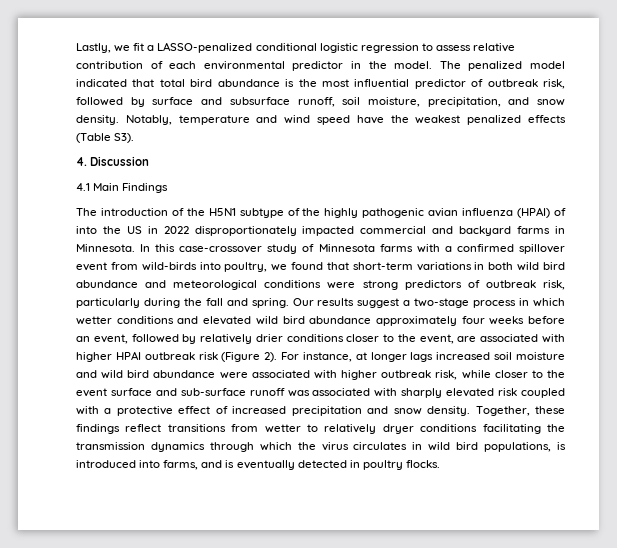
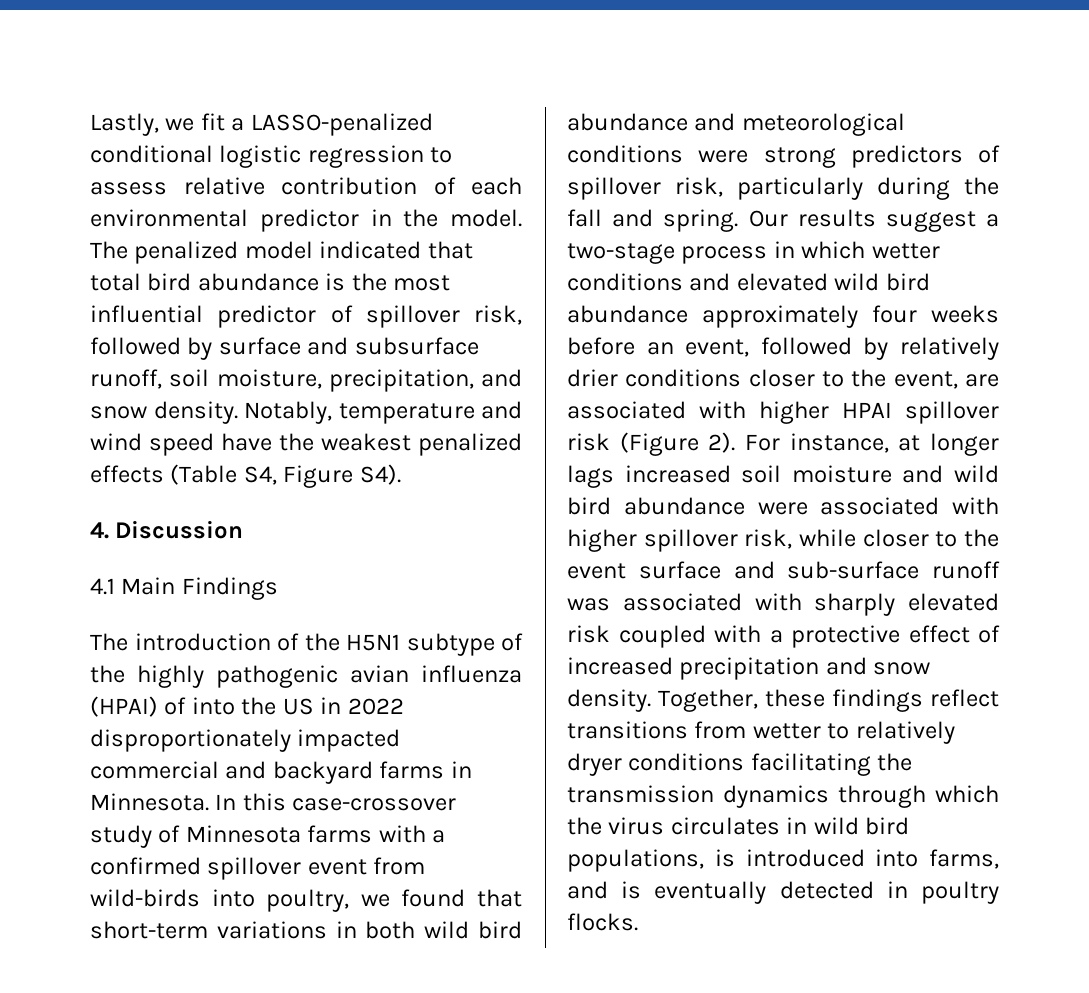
- The penalized model indicated that total bird abundance is the most influential predictor of outbreak risk, followed by surface and subsurface runoff, soil moisture, precipitation, and snow density.
+ The penalized model indicated that total bird abundance is the most influential predictor of spillover risk, followed by surface and subsurface runoff, soil moisture, precipitation, and snow density.
- Notably, temperature and wind speed have the weakest penalized effects (Table S3).
+ Notably, temperature and wind speed have the weakest penalized effects (Table S4, Figure S4).
- In this case-crossover study of Minnesota farms with a confirmed spillover event from wild-birds into poultry, we found that short-term variations in both wild bird abundance and meteorological conditions were strong predictors of outbreak risk, particularly during the fall and spring.
+ In this case-crossover study of Minnesota farms with a confirmed spillover event from wild-birds into poultry, we found that short-term variations in both wild bird abundance and meteorological conditions were strong predictors of spillover risk, particularly during the fall and spring.
- Our results suggest a two-stage process in which wetter conditions and elevated wild bird abundance approximately four weeks before an event, followed by relatively drier conditions closer to the event, are associated with higher HPAI outbreak risk (Figure 2).
+ Our results suggest a two-stage process in which wetter conditions and elevated wild bird abundance approximately four weeks before an event, followed by relatively drier conditions closer to the event, are associated with higher HPAI spillover risk (Figure 2).
- For instance, at longer lags increased soil moisture and wild bird abundance were associated with higher outbreak risk, while closer to the event surface and sub-surface runoff was associated with sharply elevated risk coupled with a protective effect of increased precipitation and snow density.
+ For instance, at longer lags increased soil moisture and wild bird abundance were associated with higher spillover risk, while closer to the event surface and sub-surface runoff was associated with sharply elevated risk coupled with a protective effect of increased precipitation and snow density.

